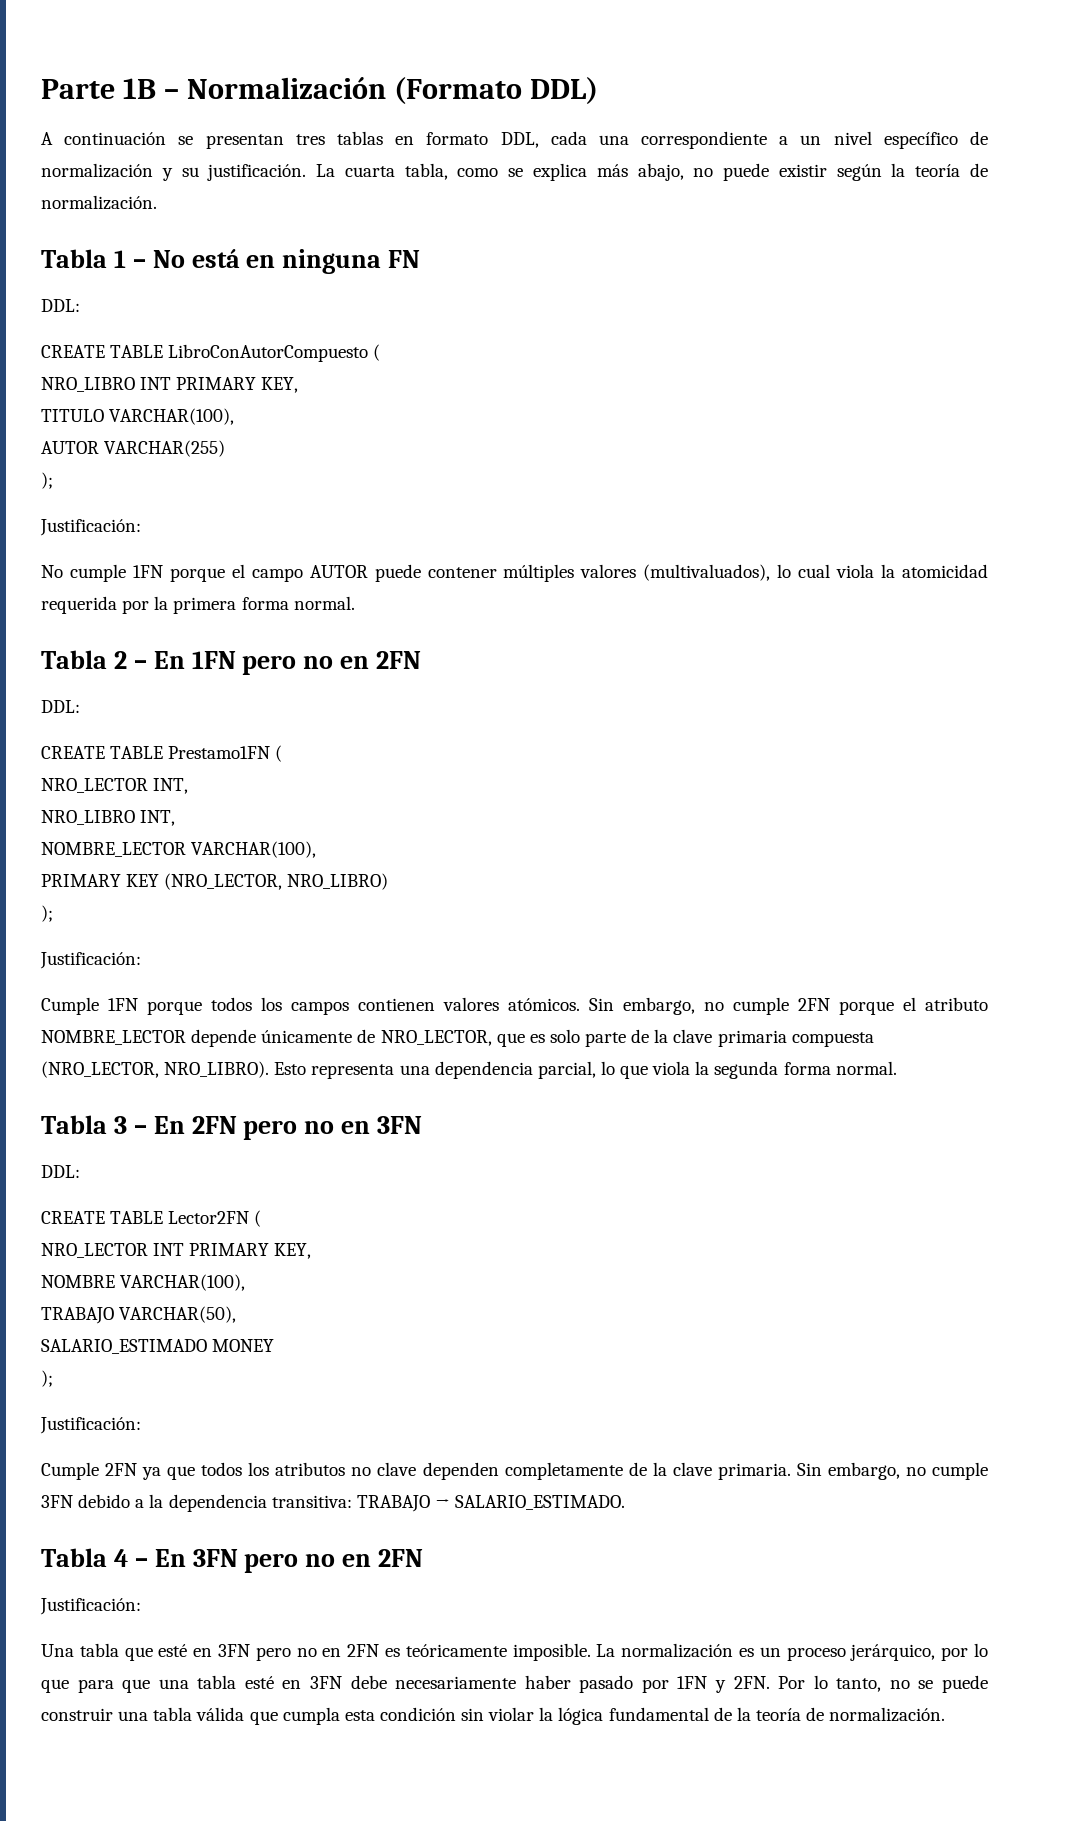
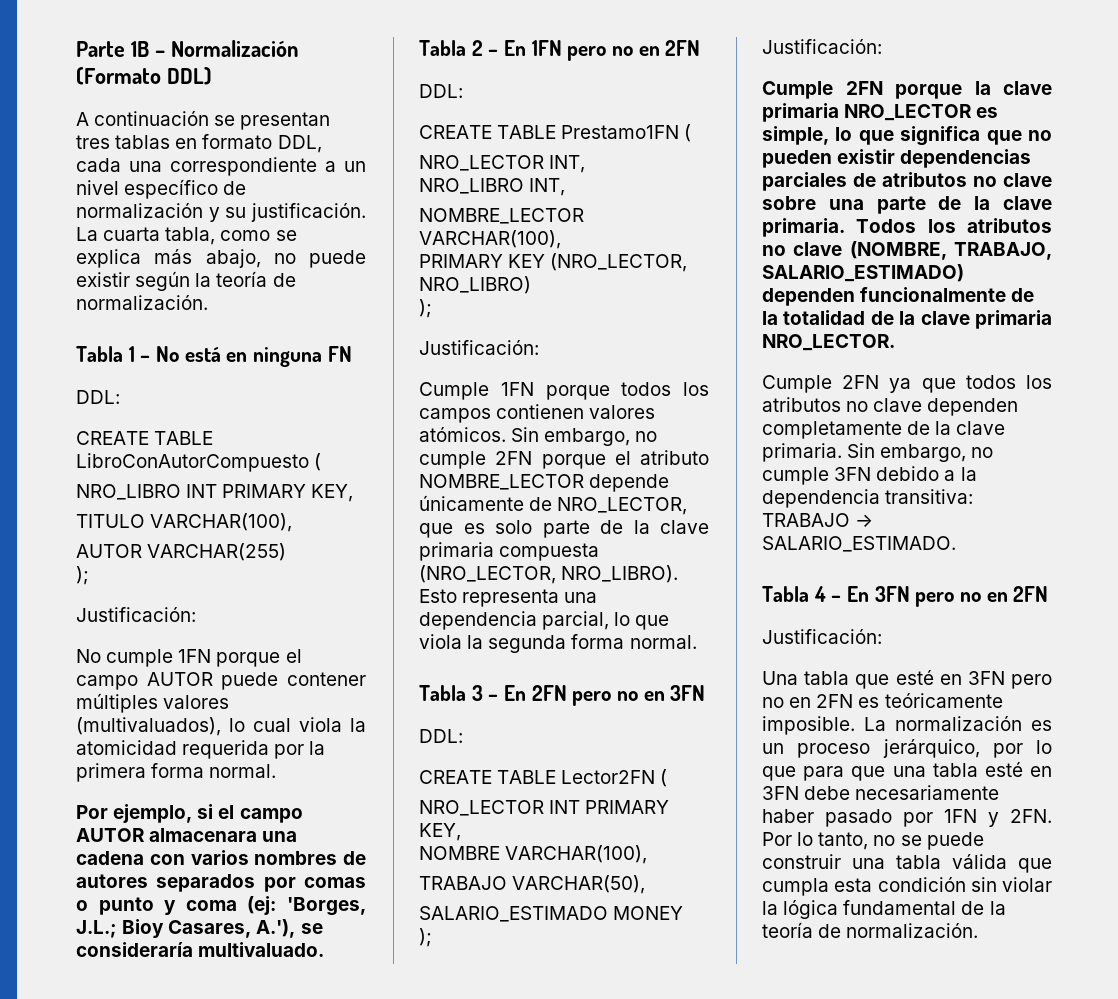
+ Por ejemplo, si el campo AUTOR almacenara una cadena con varios nombres de autores separados por comas o punto y coma (ej: 'Borges, J.L.; Bioy Casares, A.'), se consideraría multivaluado.
+ Cumple 2FN porque la clave primaria NRO_LECTOR es simple, lo que significa que no pueden existir dependencias parciales de atributos no clave sobre una parte de la clave primaria. Todos los atributos no clave (NOMBRE, TRABAJO, SALARIO_ESTIMADO) dependen funcionalmente de la totalidad de la clave primaria NRO_LECTOR.

